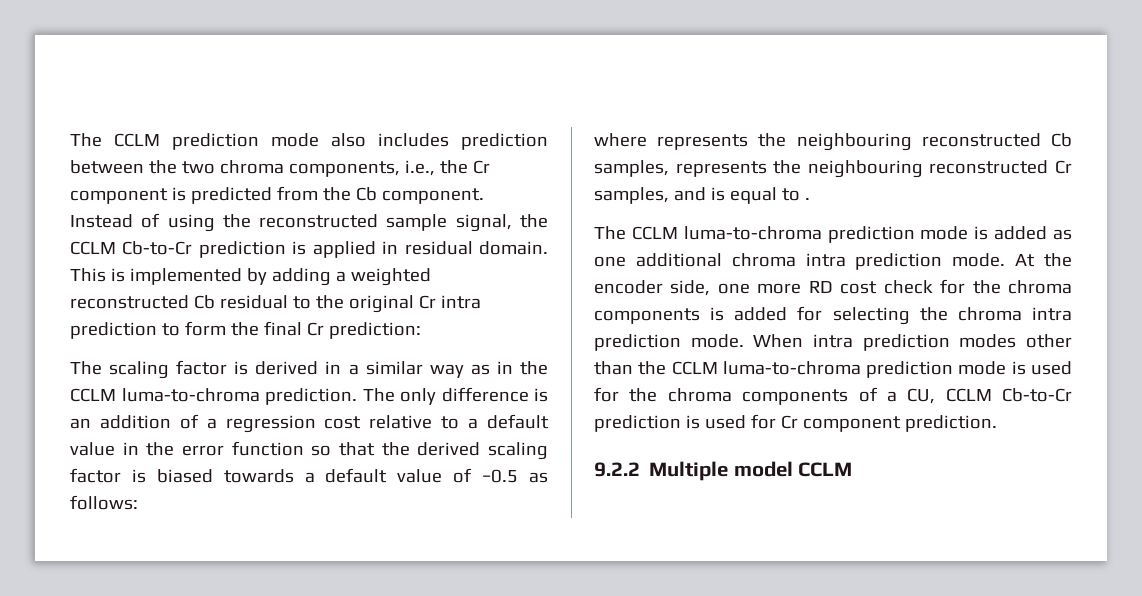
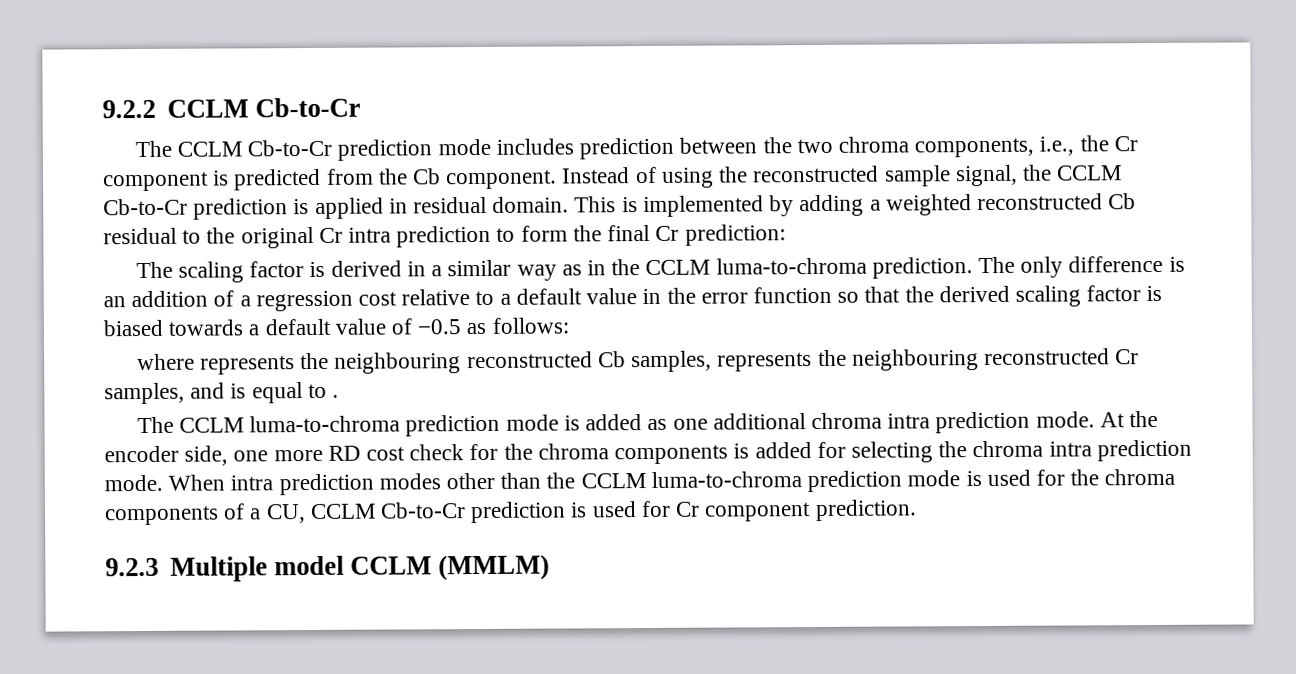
- The CCLM prediction mode also includes prediction between the two chroma components, i.e., the Cr component is predicted from the Cb component.
+ 9.2.2 CCLM Cb-to-Cr
+ The CCLM Cb-to-Cr prediction mode includes prediction between the two chroma components, i.e., the Cr component is predicted from the Cb component.
- 9.2.2 Multiple model CCLM
+ 9.2.3 Multiple model CCLM (MMLM)

